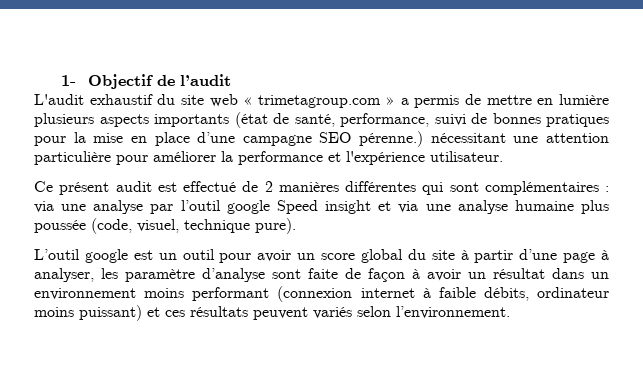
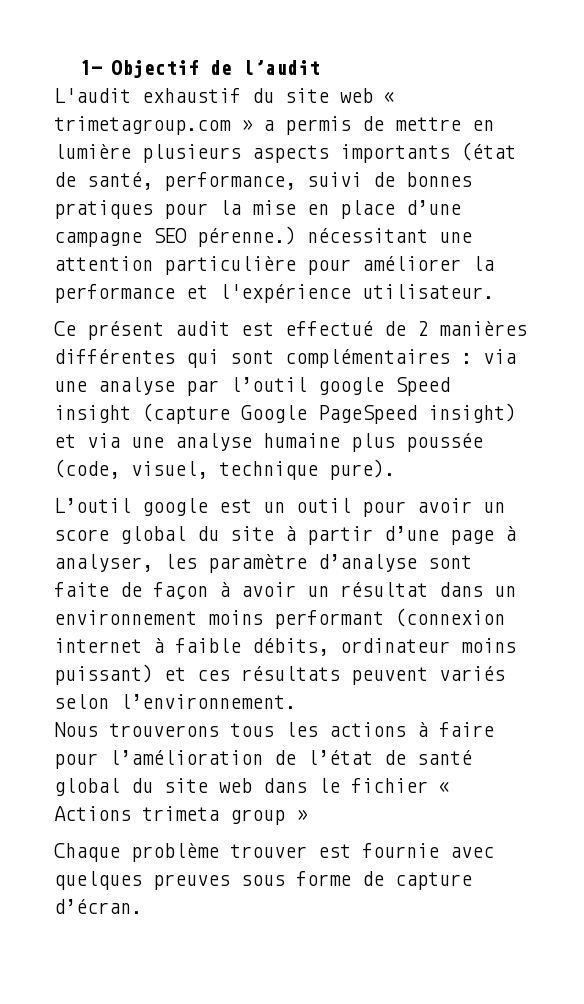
- Ce présent audit est effectué de 2 manières différentes qui sont complémentaires : via une analyse par l’outil google Speed insight et via une analyse humaine plus poussée (code, visuel, technique pure).
+ Ce présent audit est effectué de 2 manières différentes qui sont complémentaires : via une analyse par l’outil google Speed insight (capture Google PageSpeed insight) et via une analyse humaine plus poussée (code, visuel, technique pure).
+ Nous trouverons tous les actions à faire pour l’amélioration de l’état de santé global du site web dans le fichier « Actions trimeta group »
+ Chaque problème trouver est fournie avec quelques preuves sous forme de capture d’écran.

